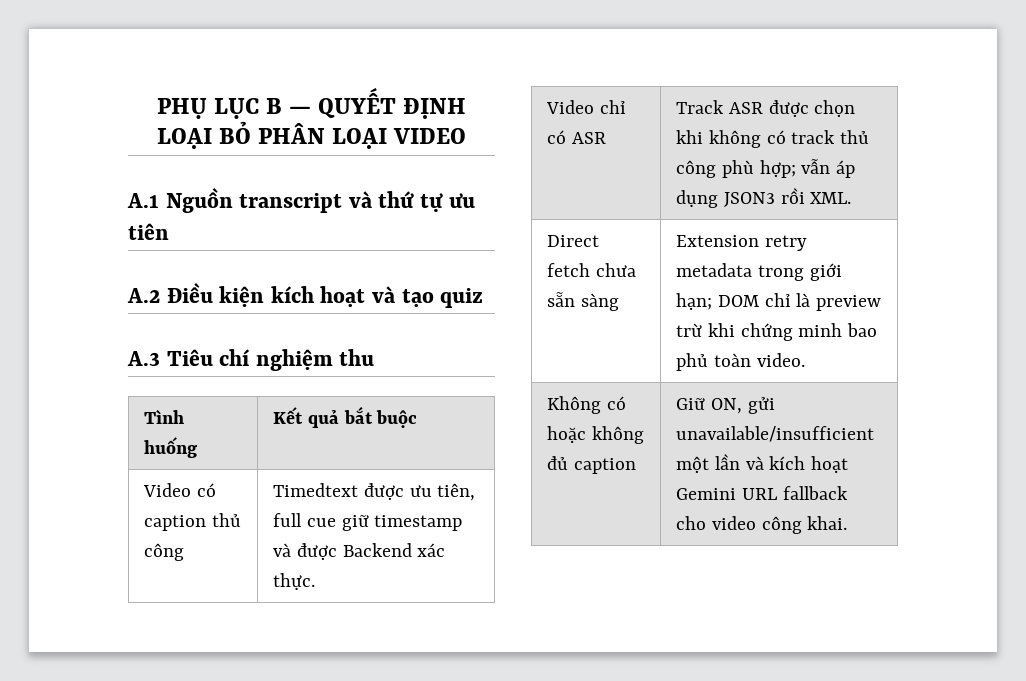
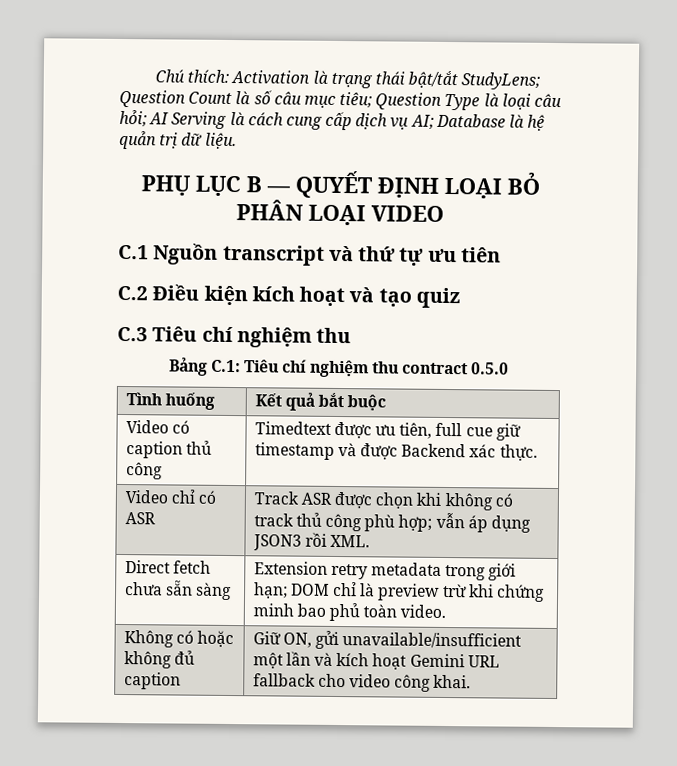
+ Chú thích: Activation là trạng thái bật/tắt StudyLens; Question Count là số câu mục tiêu; Question Type là loại câu hỏi; AI Serving là cách cung cấp dịch vụ AI; Database là hệ quản trị dữ liệu.
- A.1 Nguồn transcript và thứ tự ưu tiên
+ C.1 Nguồn transcript và thứ tự ưu tiên
- A.2 Điều kiện kích hoạt và tạo quiz
+ C.2 Điều kiện kích hoạt và tạo quiz
- A.3 Tiêu chí nghiệm thu
+ C.3 Tiêu chí nghiệm thu
+ Bảng C.1: Tiêu chí nghiệm thu contract 0.5.0

